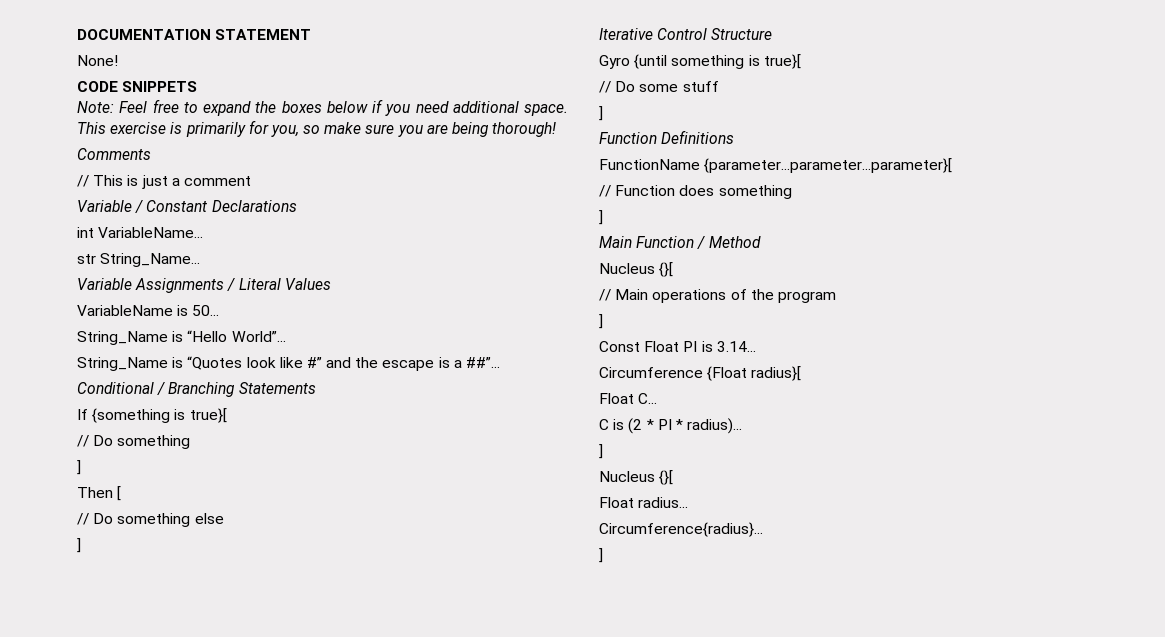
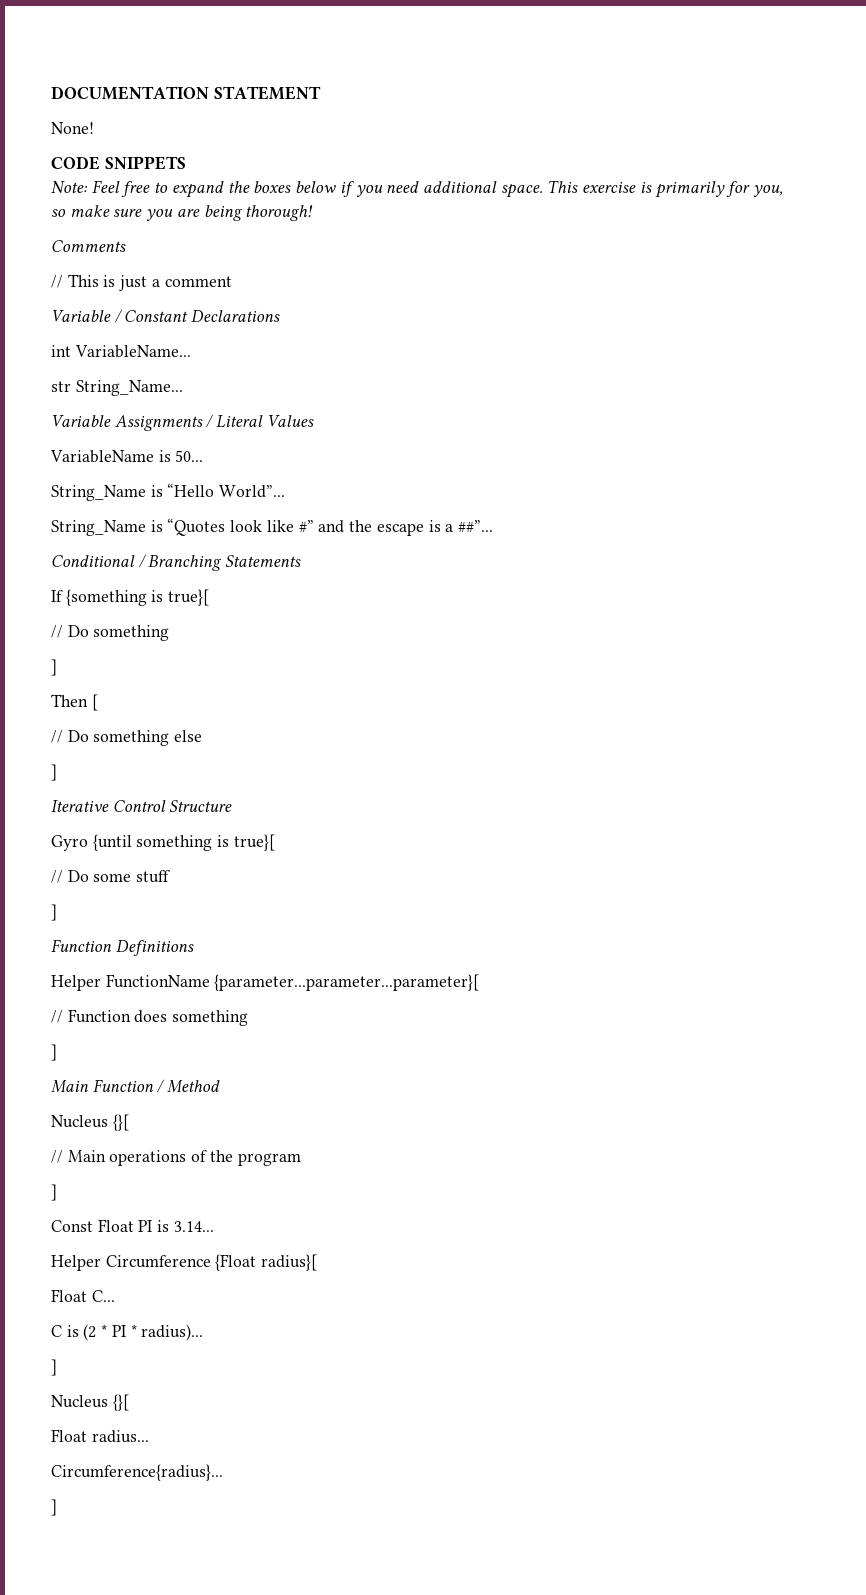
- FunctionName {parameter...parameter...parameter}[
+ Helper FunctionName {parameter...parameter...parameter}[
- Circumference {Float radius}[
+ Helper Circumference {Float radius}[

